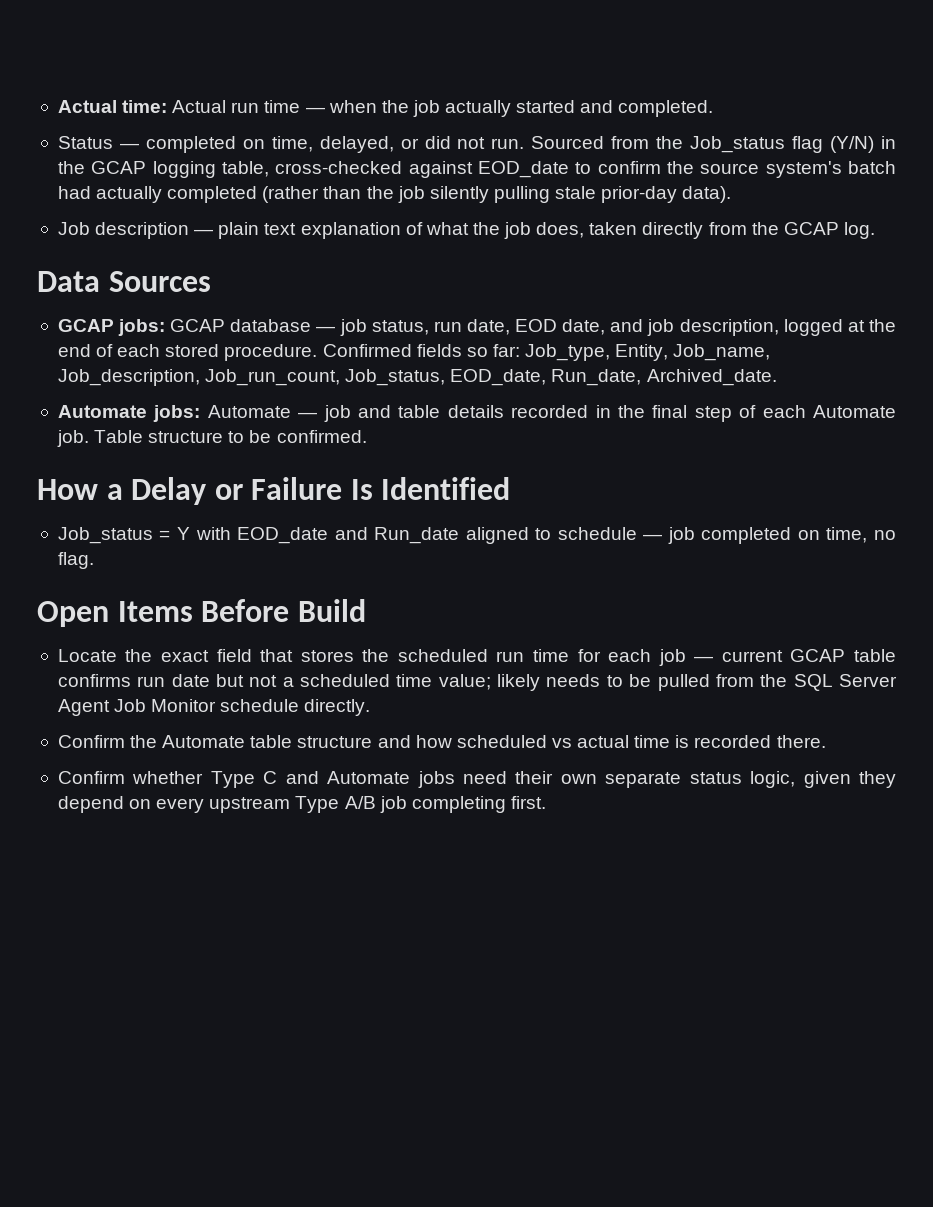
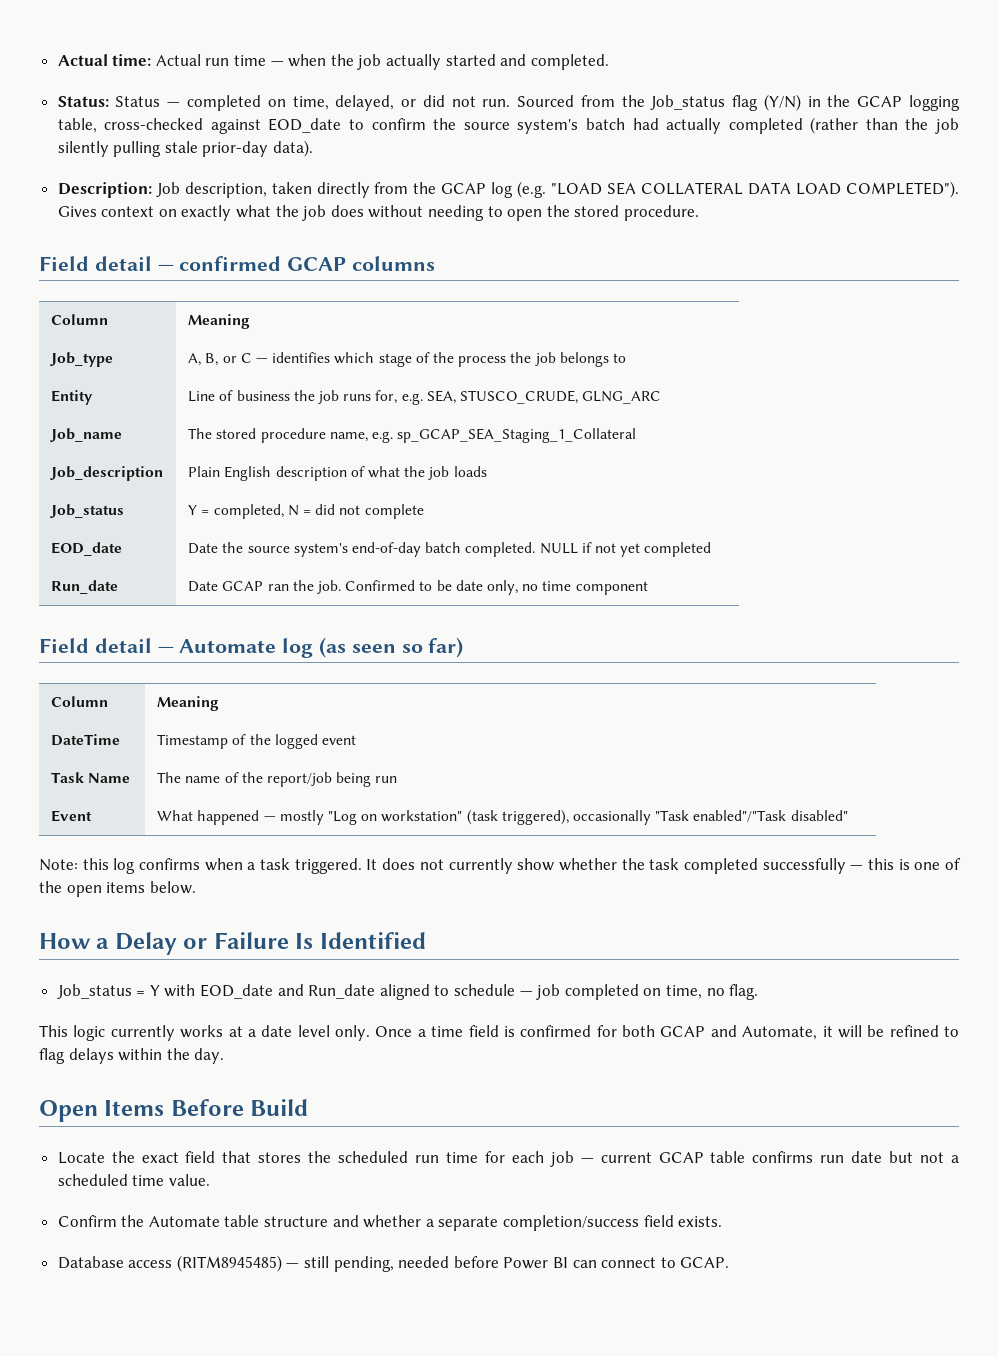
- Status — completed on time, delayed, or did not run.
+ Status: Status — completed on time, delayed, or did not run.
- Job description — plain text explanation of what the job does, taken directly from the GCAP log.
- Data Sources
- GCAP jobs: GCAP database — job status, run date, EOD date, and job description, logged at the end of each stored procedure. Confirmed fields so far: Job_type, Entity, Job_name, Job_description, Job_run_count, Job_status, EOD_date, Run_date, Archived_date.
- Automate jobs: Automate — job and table details recorded in the final step of each Automate job. Table structure to be confirmed.
+ Description: Job description, taken directly from the GCAP log (e.g. "LOAD SEA COLLATERAL DATA LOAD COMPLETED"). Gives context on exactly what the job does without needing to open the stored procedure.
+ Field detail — confirmed GCAP columns
+ Column | Meaning
+ Job_type | A, B, or C — identifies which stage of the process the job belongs to
+ Entity | Line of business the job runs for, e.g. SEA, STUSCO_CRUDE, GLNG_ARC
+ Job_name | The stored procedure name, e.g. sp_GCAP_SEA_Staging_1_Collateral
+ Job_description | Plain English description of what the job loads
+ Job_status | Y = completed, N = did not complete
+ EOD_date | Date the source system's end-of-day batch completed. NULL if not yet completed
+ Run_date | Date GCAP ran the job. Confirmed to be date only, no time component
+ Field detail — Automate log (as seen so far)
+ Column | Meaning
+ DateTime | Timestamp of the logged event
+ Task Name | The name of the report/job being run
+ Event | What happened — mostly "Log on workstation" (task triggered), occasionally "Task enabled"/"Task disabled"
+ Note: this log confirms when a task triggered. It does not currently show whether the task completed successfully — this is one of the open items below.
+ This logic currently works at a date level only. Once a time field is confirmed for both GCAP and Automate, it will be refined to flag delays within the day.
- Locate the exact field that stores the scheduled run time for each job — current GCAP table confirms run date but not a scheduled time value; likely needs to be pulled from the SQL Server Agent Job Monitor schedule directly.
+ Locate the exact field that stores the scheduled run time for each job — current GCAP table confirms run date but not a scheduled time value.
- Confirm the Automate table structure and how scheduled vs actual time is recorded there.
- Confirm whether Type C and Automate jobs need their own separate status logic, given they depend on every upstream Type A/B job completing first.
+ Confirm the Automate table structure and whether a separate completion/success field exists.
+ Database access (RITM8945485) — still pending, needed before Power BI can connect to GCAP.

